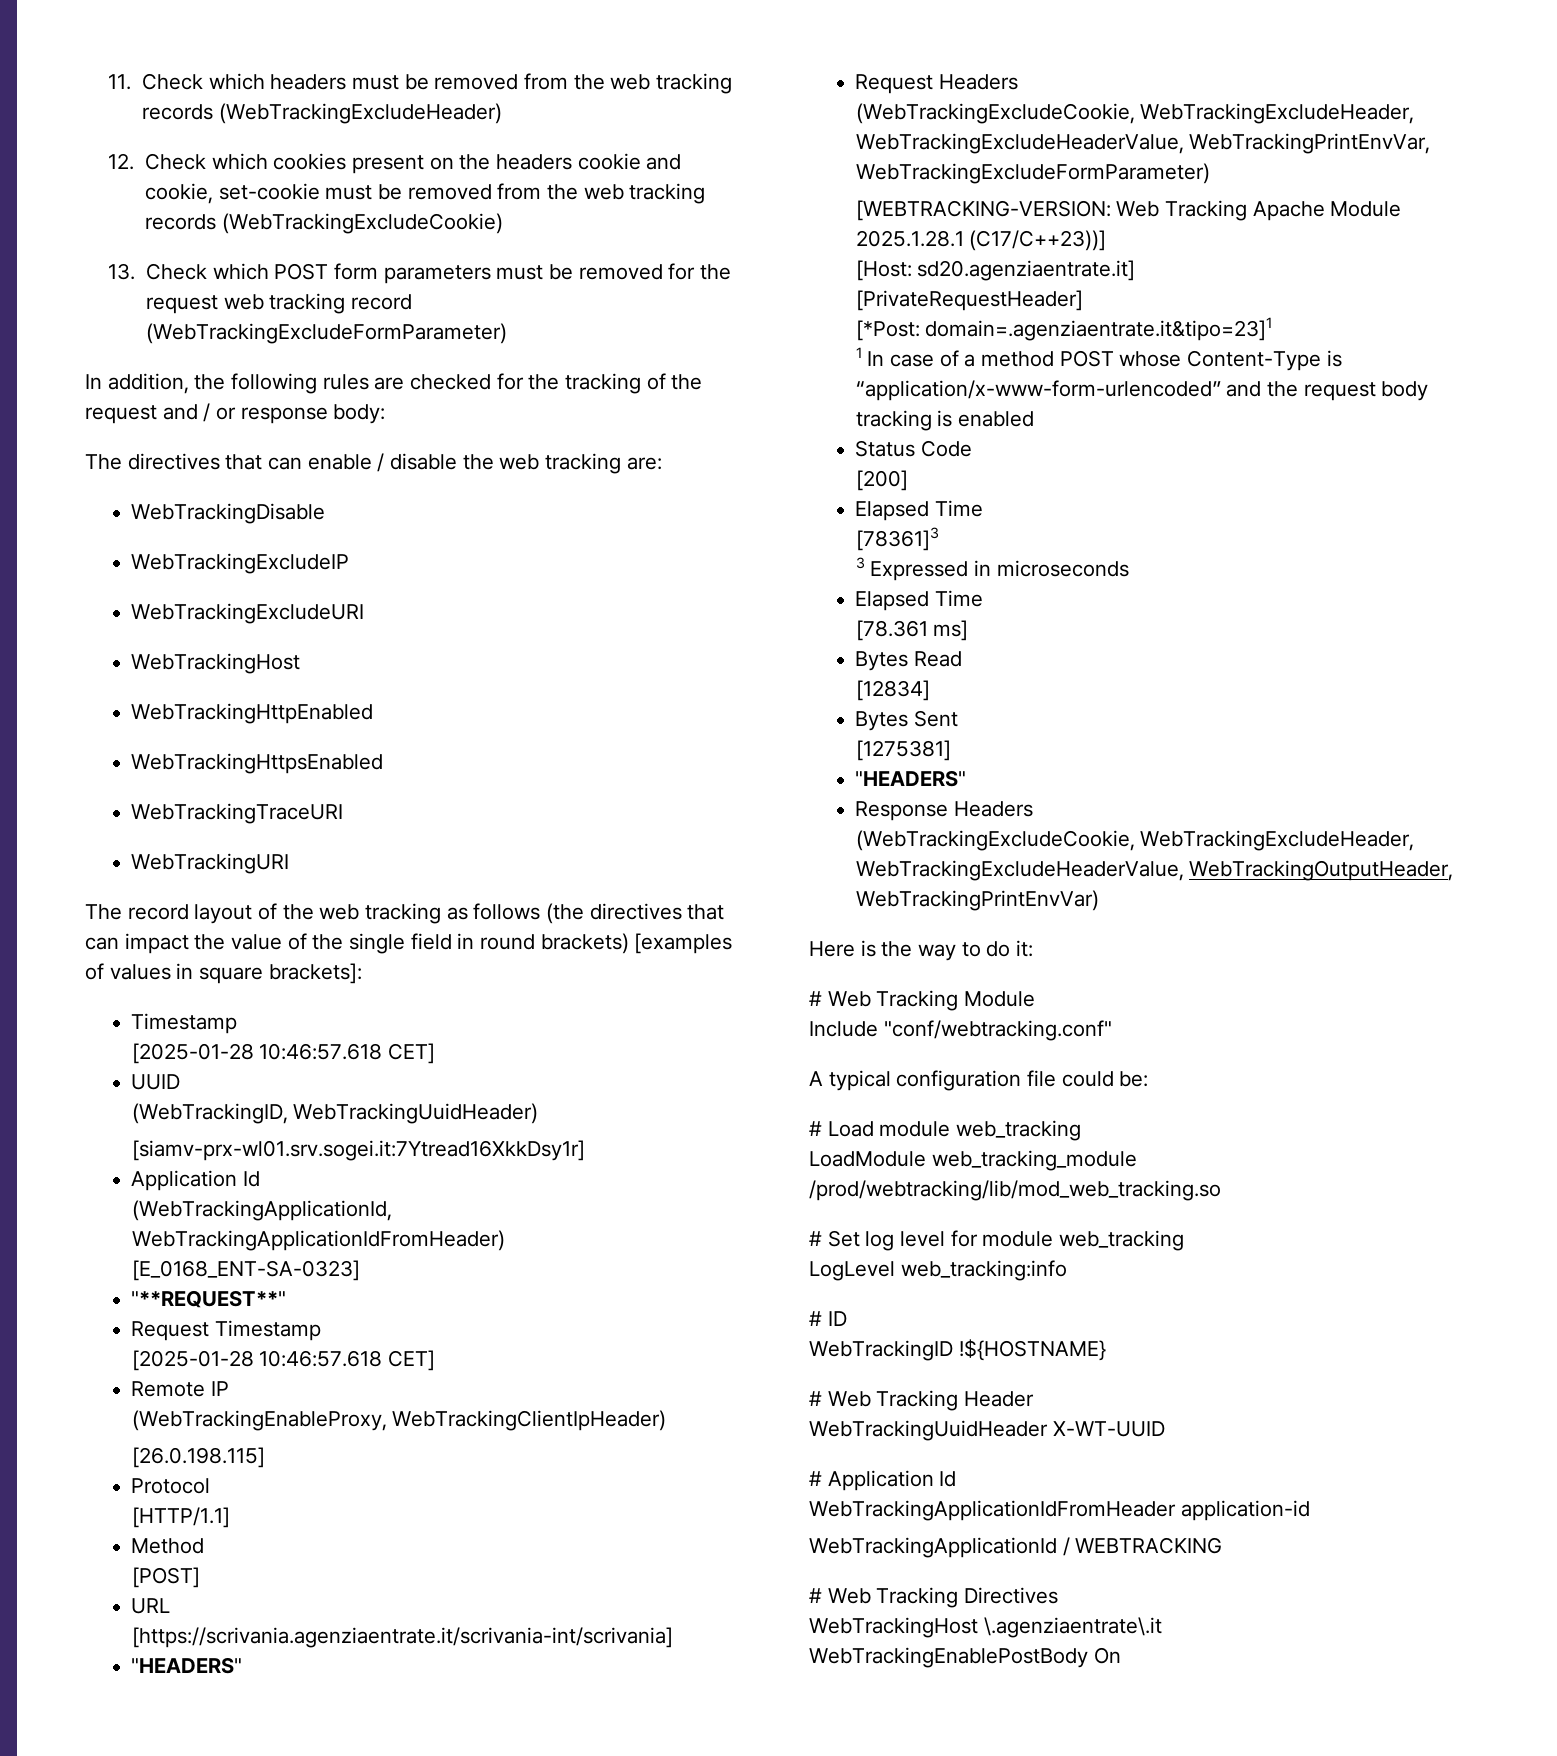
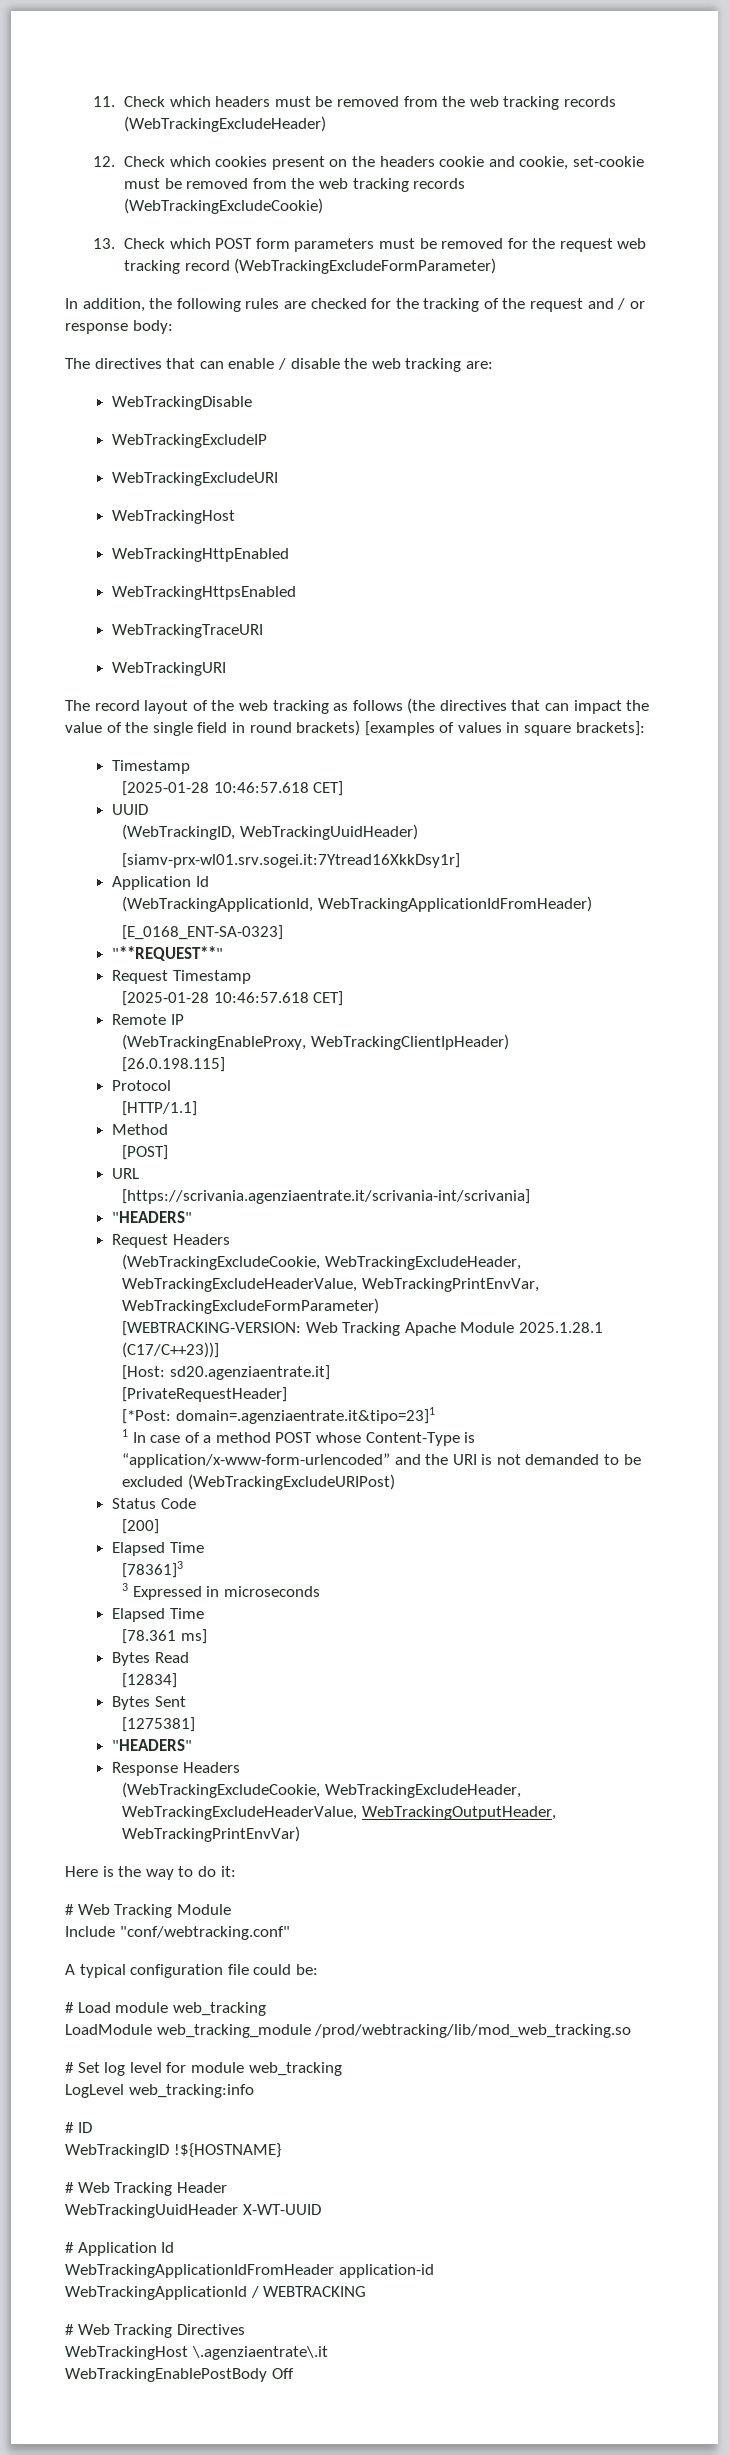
- 1 In case of a method POST whose Content-Type is “application/x-www-form-urlencoded” and the request body tracking is enabled
+ 1 In case of a method POST whose Content-Type is “application/x-www-form-urlencoded” and the URI is not demanded to be excluded (WebTrackingExcludeURIPost)
- WebTrackingEnablePostBody On
+ WebTrackingEnablePostBody Off

